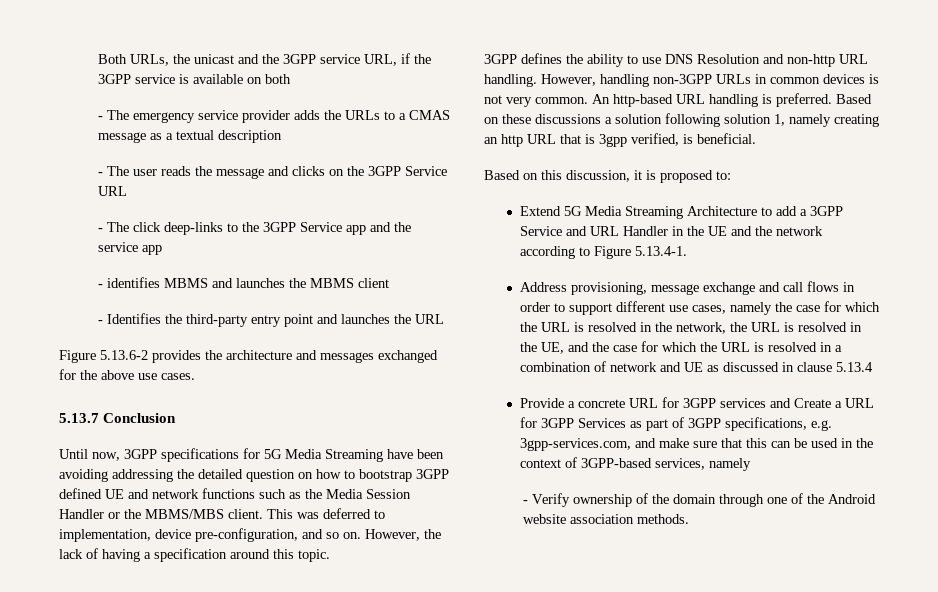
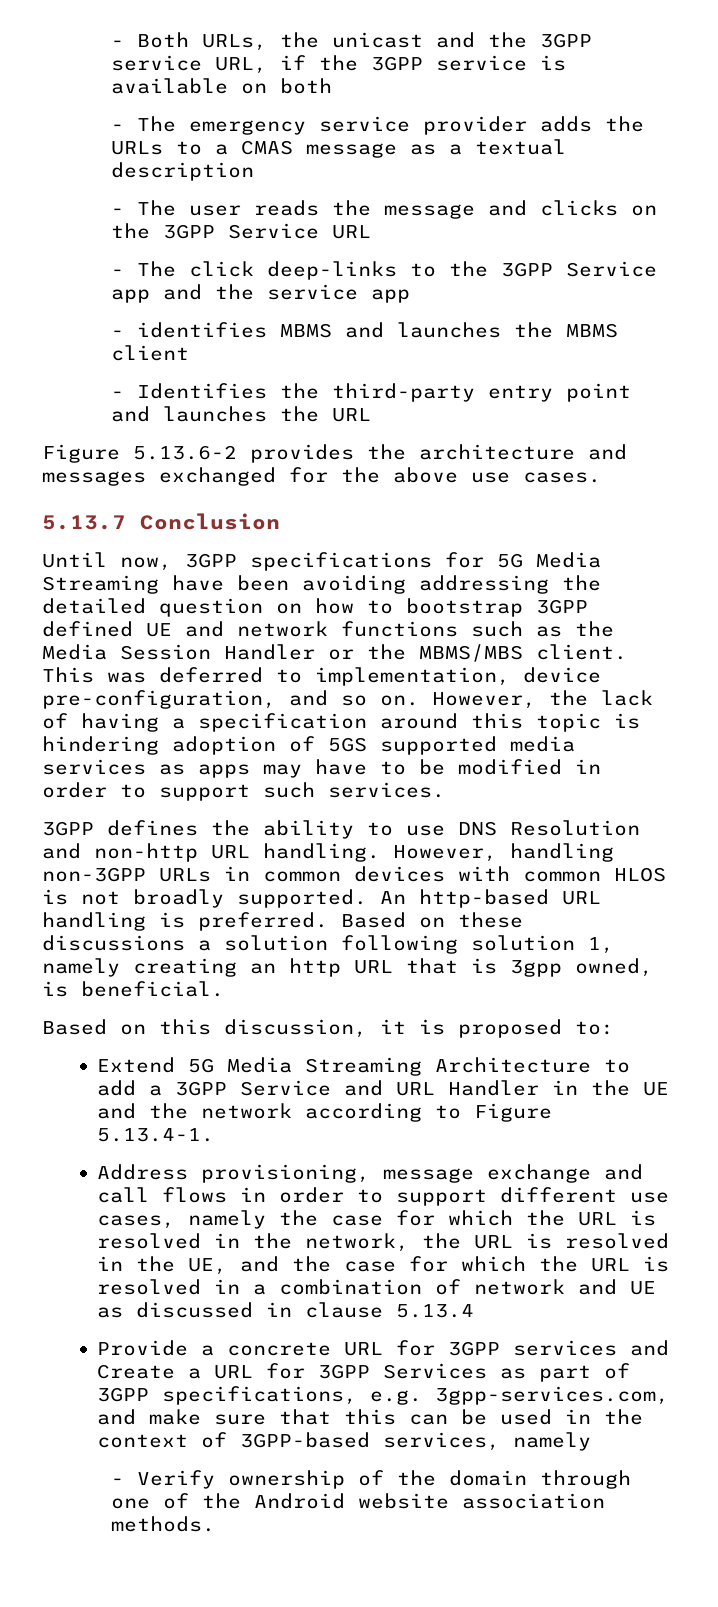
- Both URLs, the unicast and the 3GPP service URL, if the 3GPP service is available on both
+ - Both URLs, the unicast and the 3GPP service URL, if the 3GPP service is available on both
- However, the lack of having a specification around this topic.
+ However, the lack of having a specification around this topic is hindering adoption of 5GS supported media services as apps may have to be modified in order to support such services.
- However, handling non-3GPP URLs in common devices is not very common.
+ However, handling non-3GPP URLs in common devices with common HLOS is not broadly supported.
- Based on these discussions a solution following solution 1, namely creating an http URL that is 3gpp verified, is beneficial.
+ Based on these discussions a solution following solution 1, namely creating an http URL that is 3gpp owned, is beneficial.

